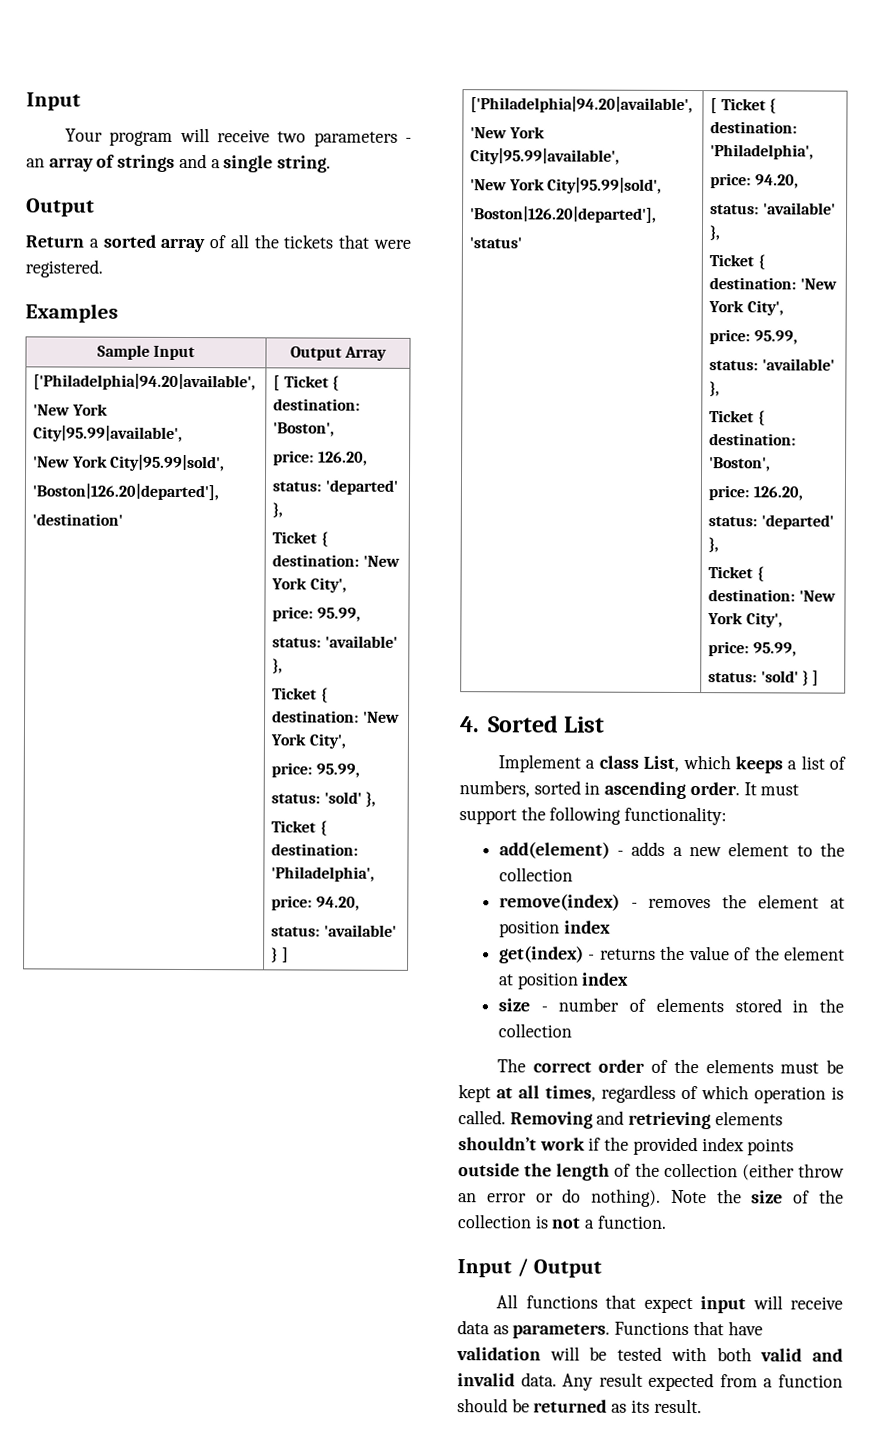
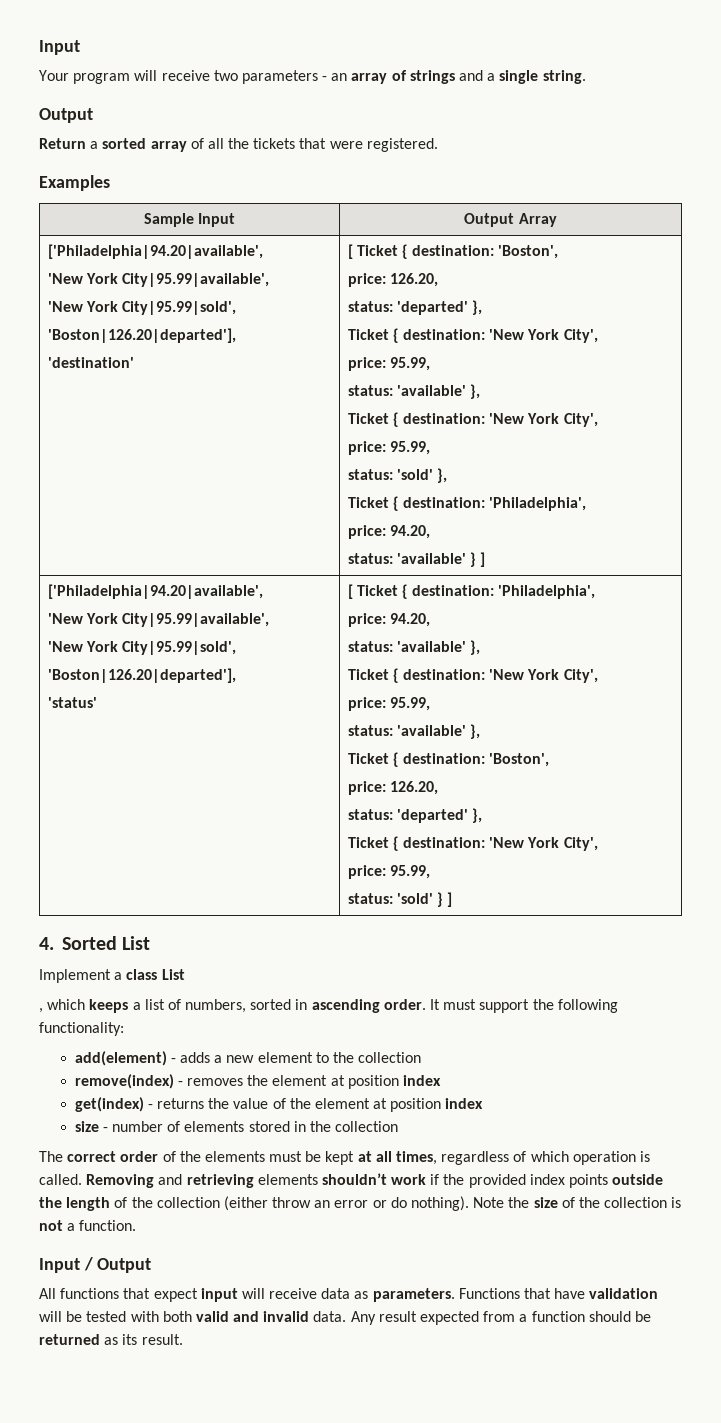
- Implement a class List, which keeps a list of numbers, sorted in ascending order.
+ Implement a class List
+ , which keeps a list of numbers, sorted in ascending order.

